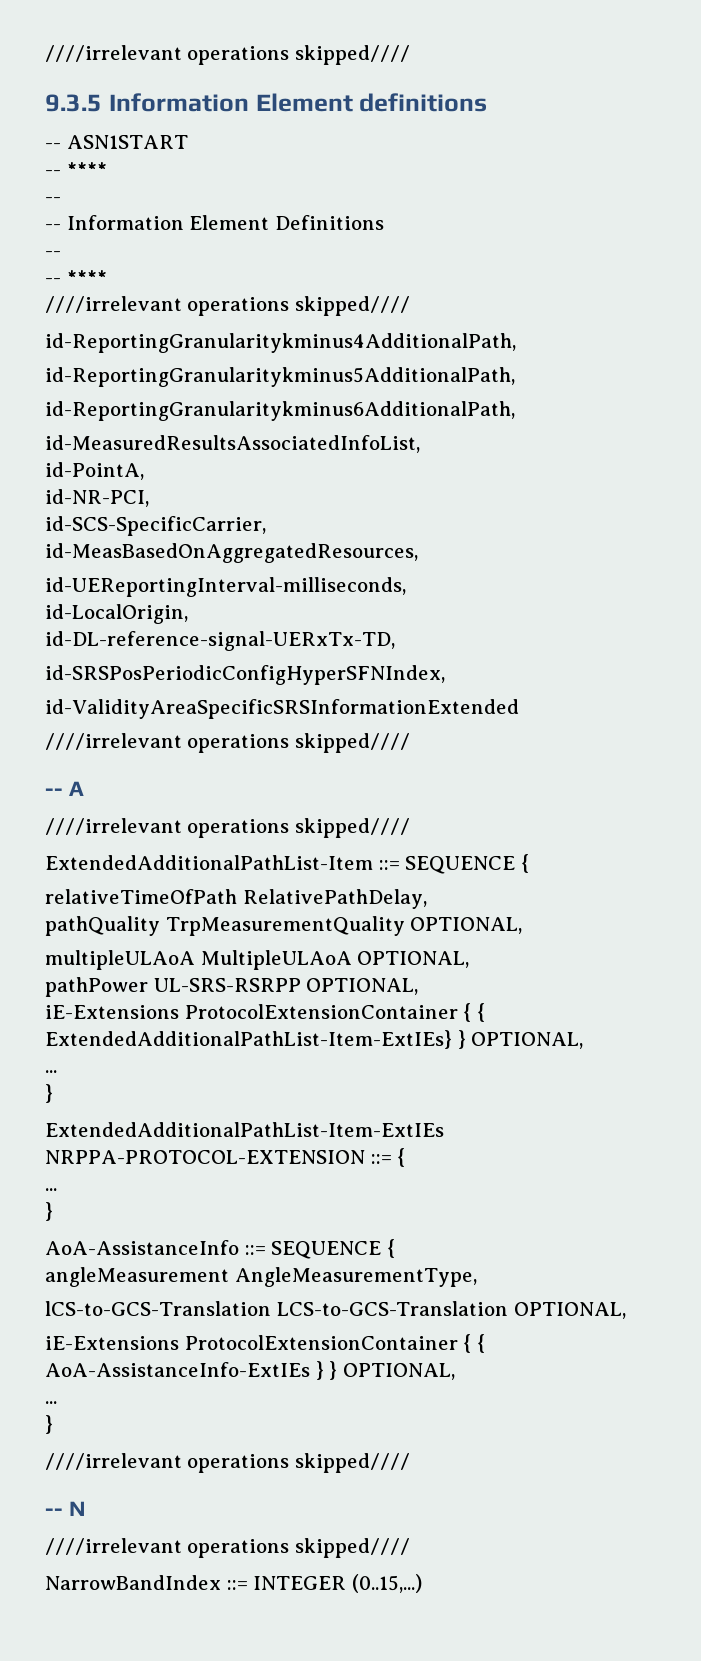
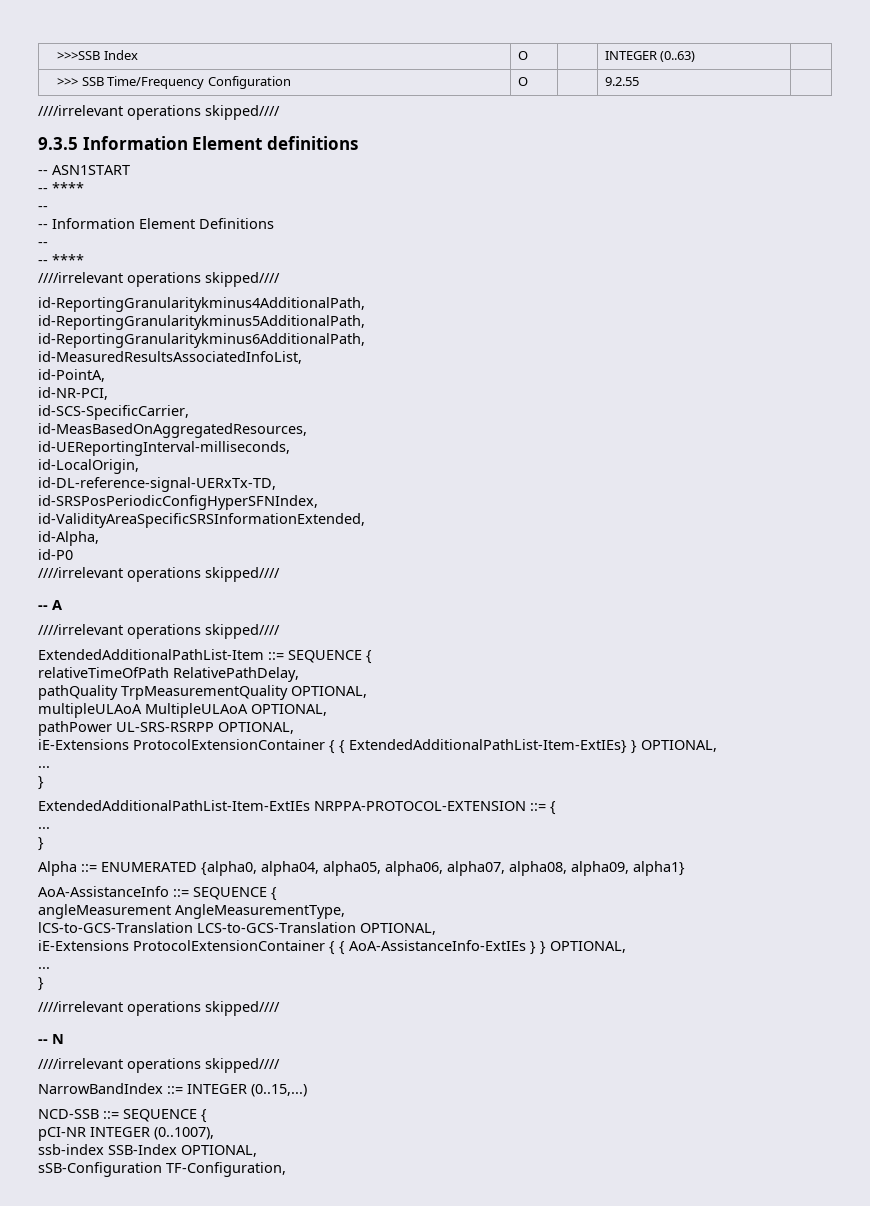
+ >>>SSB Index | O | | INTEGER (0..63) |
+ >>> SSB Time/Frequency Configuration | O | | 9.2.55 |
- id-ValidityAreaSpecificSRSInformationExtended
+ id-ValidityAreaSpecificSRSInformationExtended,
+ id-Alpha,
+ id-P0
+ Alpha ::= ENUMERATED {alpha0, alpha04, alpha05, alpha06, alpha07, alpha08, alpha09, alpha1}
+ NCD-SSB ::= SEQUENCE {
+ pCI-NR INTEGER (0..1007),
+ ssb-index SSB-Index OPTIONAL,
+ sSB-Configuration TF-Configuration,

